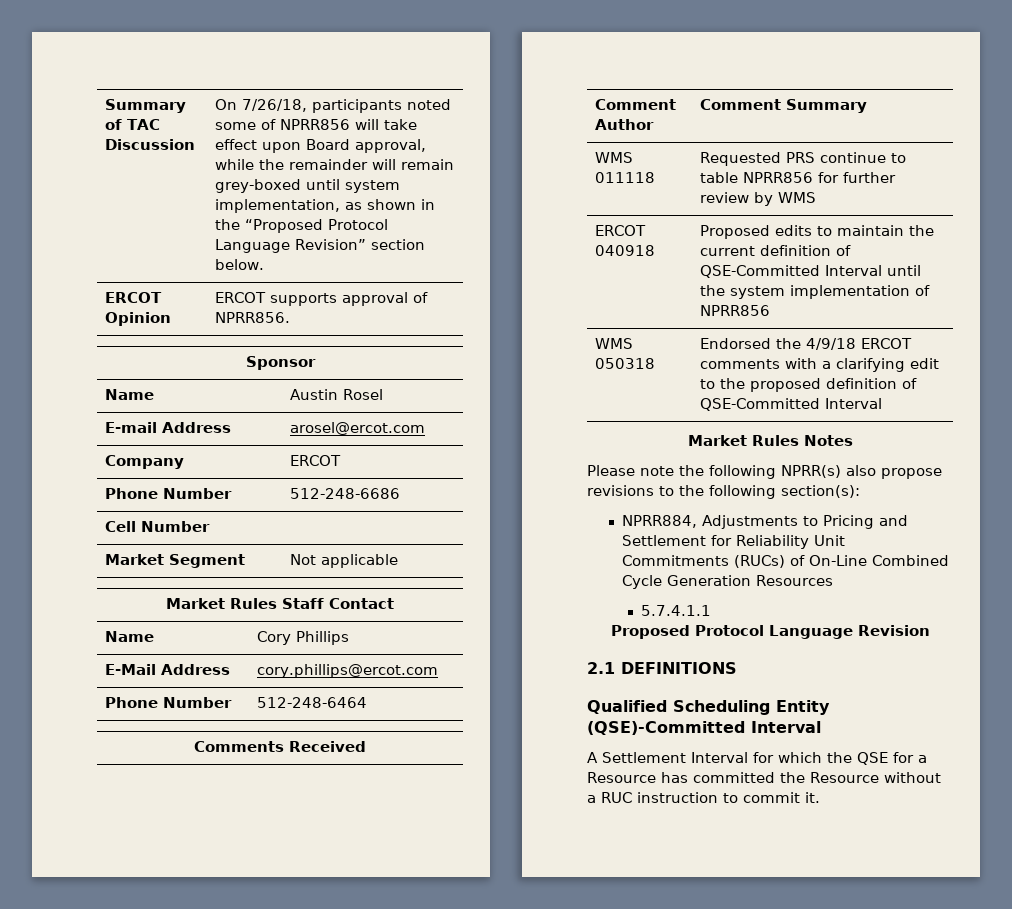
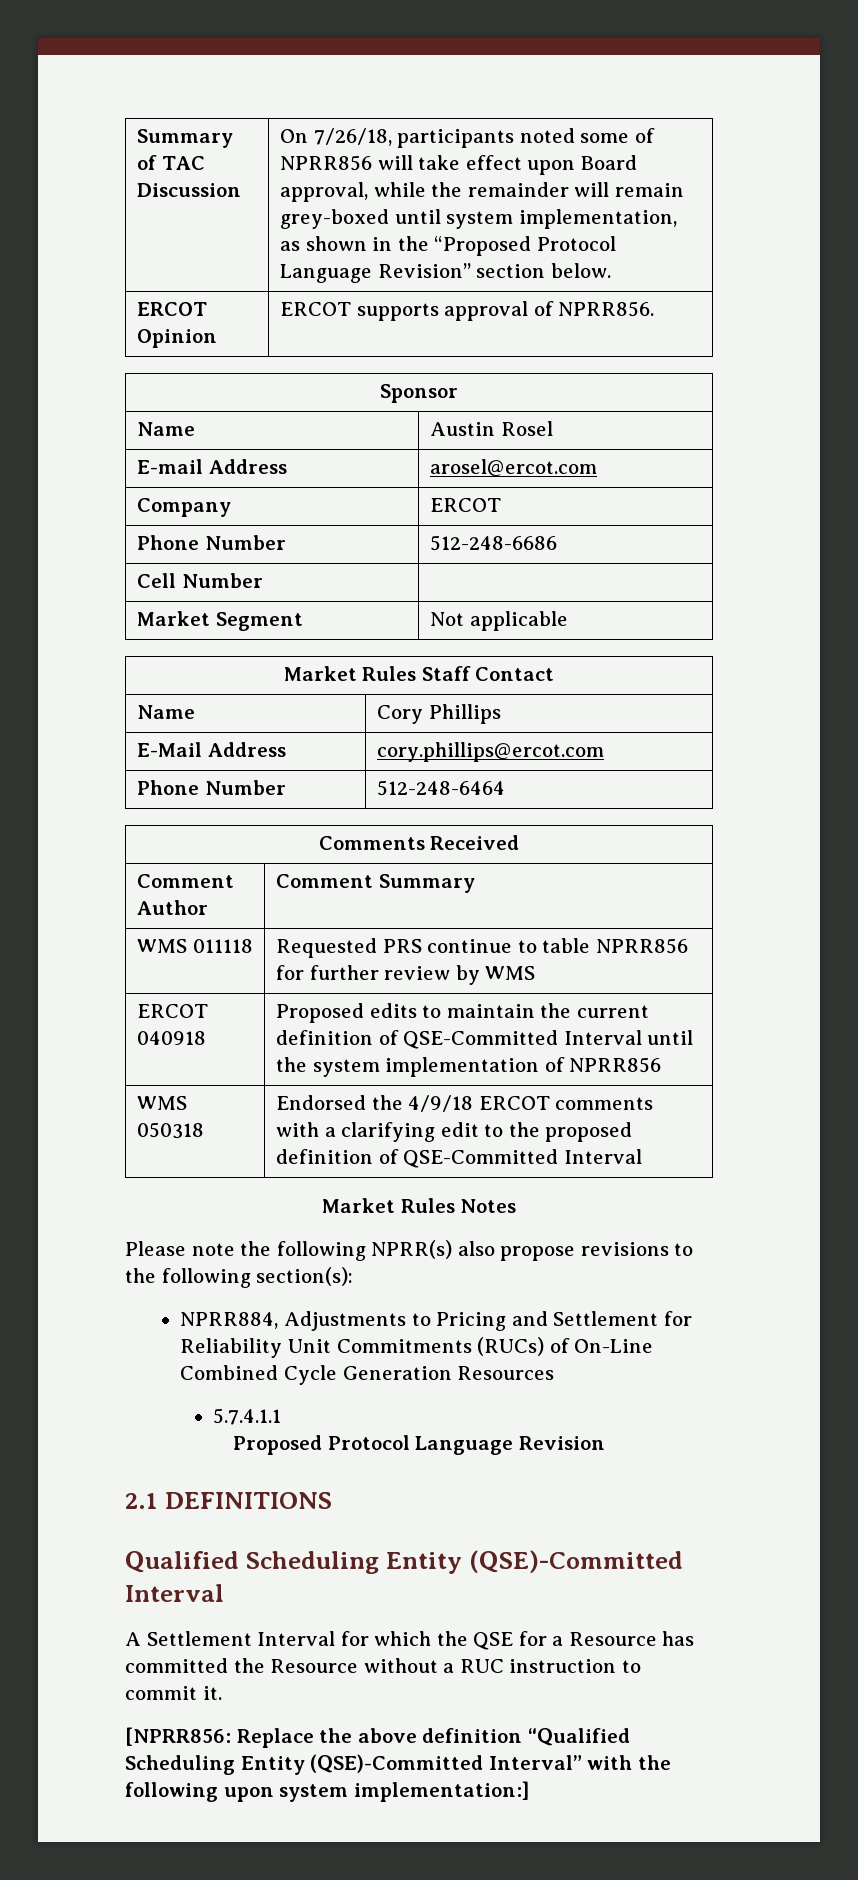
+ [NPRR856: Replace the above definition “Qualified Scheduling Entity (QSE)-Committed Interval” with the following upon system implementation:]

